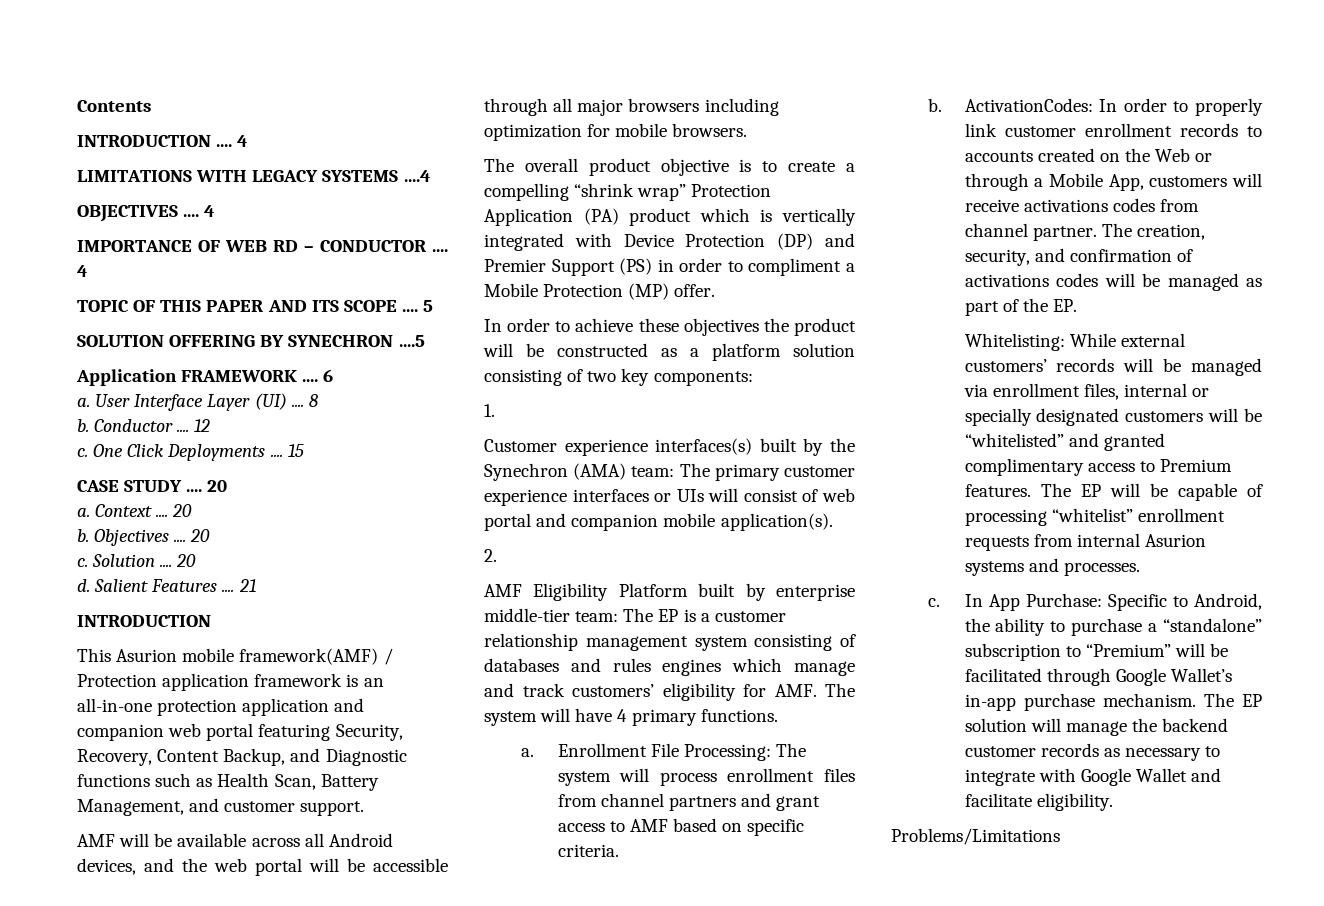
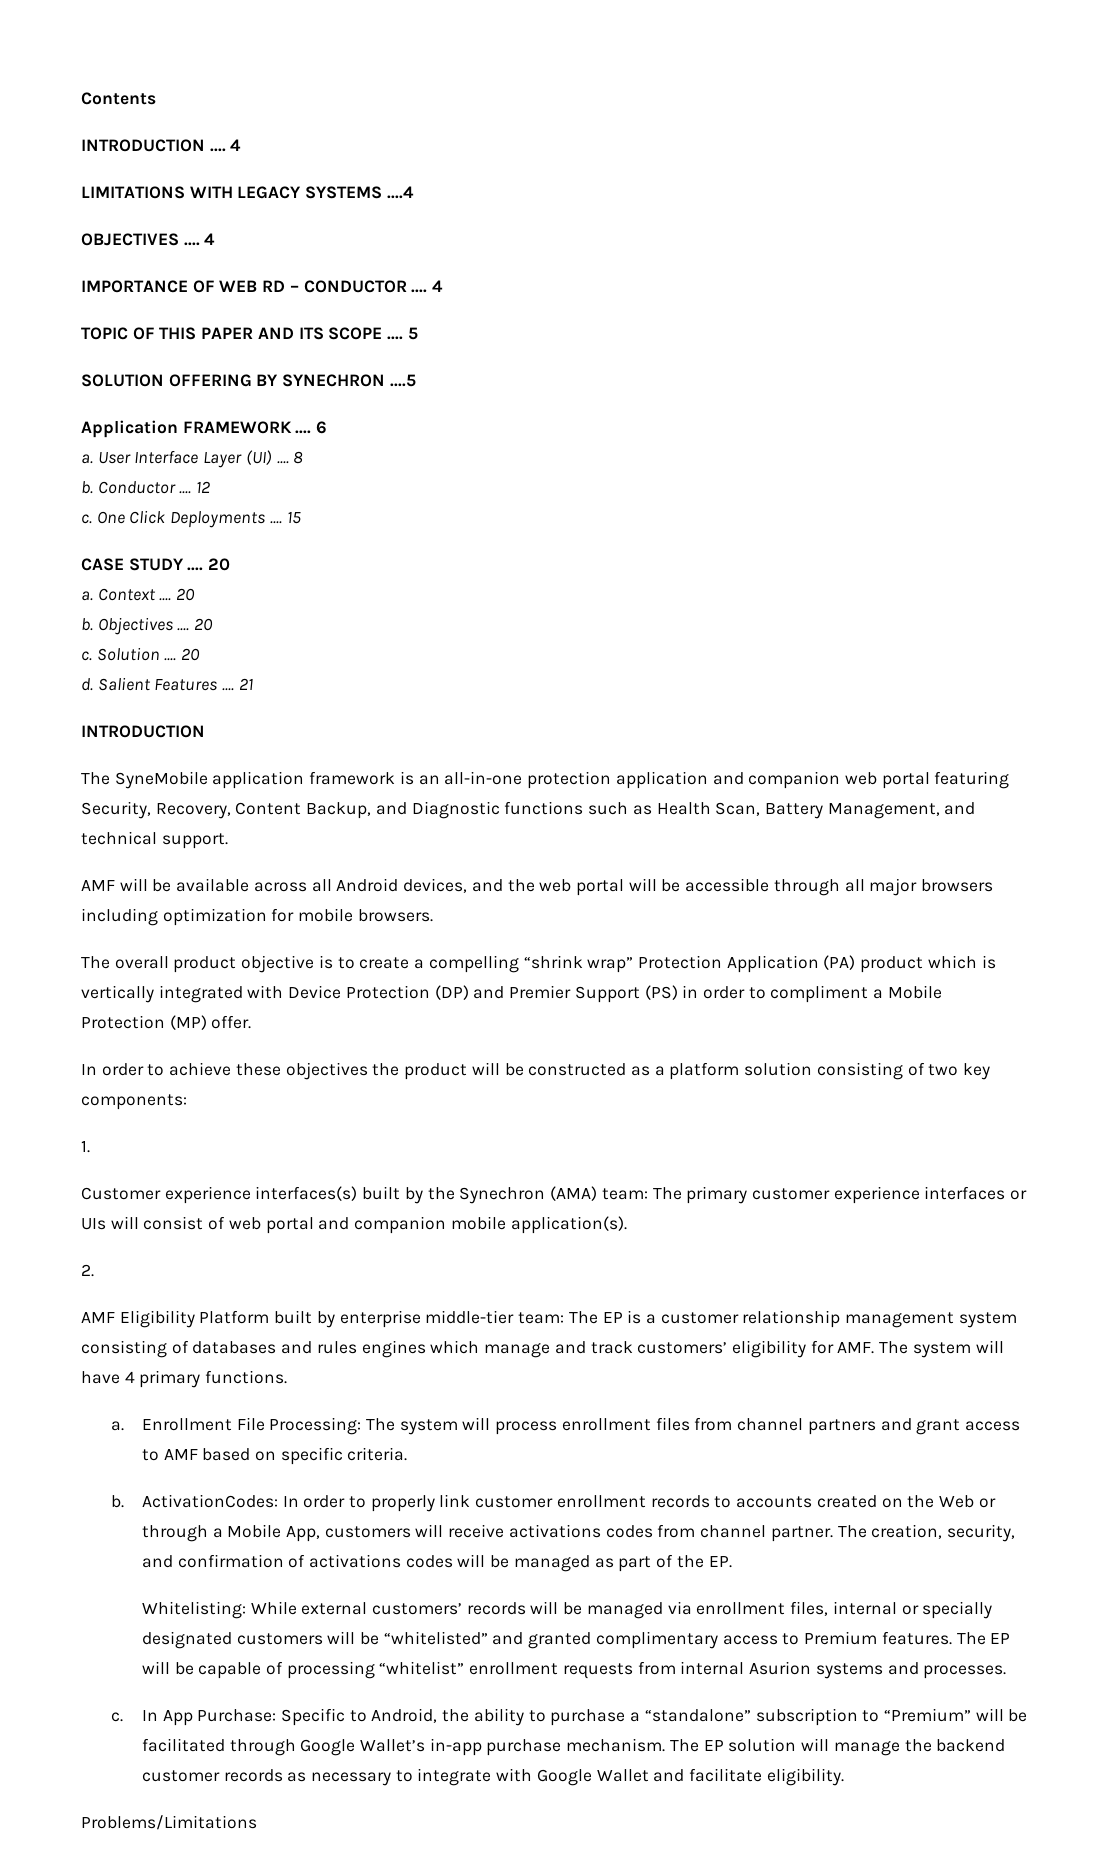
- This Asurion mobile framework(AMF) / Protection application framework is an all-in-one protection application and companion web portal featuring Security, Recovery, Content Backup, and Diagnostic functions such as Health Scan, Battery Management, and customer support.
+ The SyneMobile application framework is an all-in-one protection application and companion web portal featuring Security, Recovery, Content Backup, and Diagnostic functions such as Health Scan, Battery Management, and technical support.

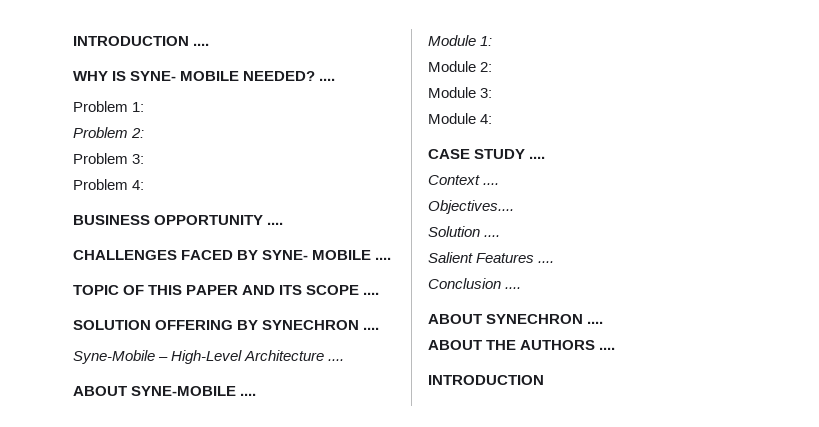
- Contents
- INTRODUCTION .... 4
- LIMITATIONS WITH LEGACY SYSTEMS ....4
- OBJECTIVES .... 4
- IMPORTANCE OF WEB RD – CONDUCTOR .... 4
+ INTRODUCTION ....
+ WHY IS SYNE- MOBILE NEEDED? ....
+ Problem 1:
+ Problem 2:
+ Problem 3:
+ Problem 4:
+ BUSINESS OPPORTUNITY ....
+ CHALLENGES FACED BY SYNE- MOBILE ....
- 5
- SOLUTION OFFERING BY SYNECHRON ....5
- Application FRAMEWORK .... 6
- a. User Interface Layer (UI) .... 8
- b. Conductor .... 12
- c. One Click Deployments .... 15
+ SOLUTION OFFERING BY SYNECHRON ....
+ Syne-Mobile – High-Level Architecture ....
+ ABOUT SYNE-MOBILE ....
+ Module 1:
+ Module 2:
+ Module 3:
+ Module 4:
- CASE STUDY .... 20
- a. Context .... 20
- b. Objectives .... 20
- c. Solution .... 20
- d. Salient Features .... 21
+ CASE STUDY ....
+ Context ....
+ Objectives....
+ Solution ....
+ Salient Features ....
+ Conclusion ....
+ ABOUT SYNECHRON ....
+ ABOUT THE AUTHORS ....
  INTRODUCTION
- The SyneMobile application framework is an all-in-one protection application and companion web portal featuring Security, Recovery, Content Backup, and Diagnostic functions such as Health Scan, Battery Management, and technical support.
- AMF will be available across all Android devices, and the web portal will be accessible through all major browsers including optimization for mobile browsers.
- The overall product objective is to create a compelling “shrink wrap” Protection Application (PA) product which is vertically integrated with Device Protection (DP) and Premier Support (PS) in order to compliment a Mobile Protection (MP) offer.
- In order to achieve these objectives the product will be constructed as a platform solution consisting of two key components:
- 1.
- Customer experience interfaces(s) built by the Synechron (AMA) team: The primary customer experience interfaces or UIs will consist of web portal and companion mobile application(s).
- 2.
- AMF Eligibility Platform built by enterprise middle-tier team: The EP is a customer relationship management system consisting of databases and rules engines which manage and track customers’ eligibility for AMF. The system will have 4 primary functions.
- a. Enrollment File Processing: The system will process enrollment files from channel partners and grant access to AMF based on specific criteria.
- b. ActivationCodes: In order to properly link customer enrollment records to accounts created on the Web or through a Mobile App, customers will receive activations codes from channel partner. The creation, security, and confirmation of activations codes will be managed as part of the EP.
- Whitelisting: While external customers’ records will be managed via enrollment files, internal or specially designated customers will be “whitelisted” and granted complimentary access to Premium features. The EP will be capable of processing “whitelist” enrollment requests from internal Asurion systems and processes.
- c. In App Purchase: Specific to Android, the ability to purchase a “standalone” subscription to “Premium” will be facilitated through Google Wallet’s in-app purchase mechanism. The EP solution will manage the backend customer records as necessary to integrate with Google Wallet and facilitate eligibility.
- Problems/Limitations

